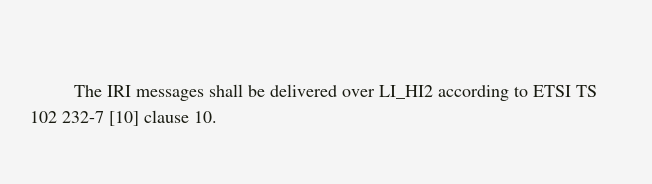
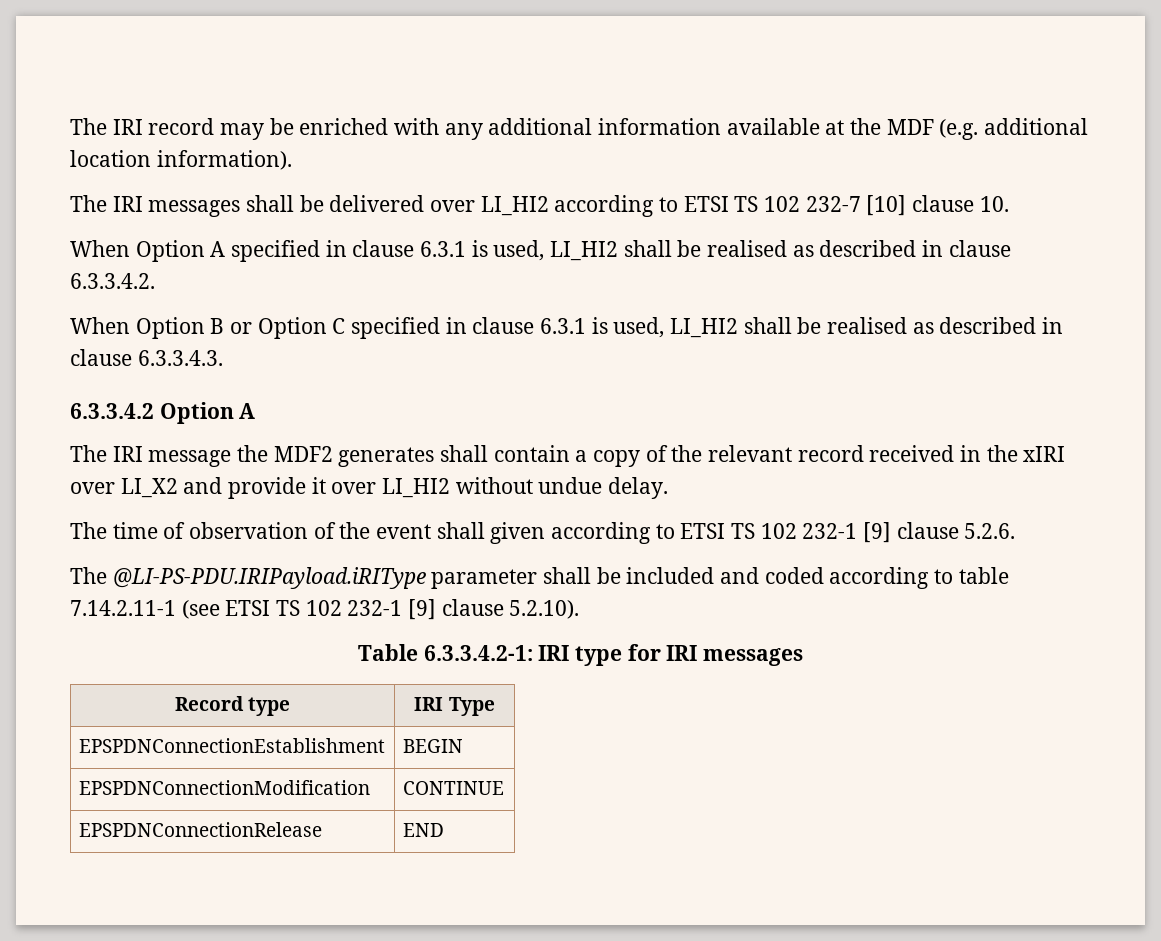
+ The IRI record may be enriched with any additional information available at the MDF (e.g. additional location information).
+ When Option A specified in clause 6.3.1 is used, LI_HI2 shall be realised as described in clause 6.3.3.4.2.
+ When Option B or Option C specified in clause 6.3.1 is used, LI_HI2 shall be realised as described in clause 6.3.3.4.3.
+ 6.3.3.4.2 Option A
+ The IRI message the MDF2 generates shall contain a copy of the relevant record received in the xIRI over LI_X2 and provide it over LI_HI2 without undue delay.
+ The time of observation of the event shall given according to ETSI TS 102 232-1 [9] clause 5.2.6.
+ The @LI-PS-PDU.IRIPayload.iRIType parameter shall be included and coded according to table 7.14.2.11-1 (see ETSI TS 102 232-1 [9] clause 5.2.10).
+ Table 6.3.3.4.2-1: IRI type for IRI messages
+ Record type | IRI Type
+ EPSPDNConnectionEstablishment | BEGIN
+ EPSPDNConnectionModification | CONTINUE
+ EPSPDNConnectionRelease | END

